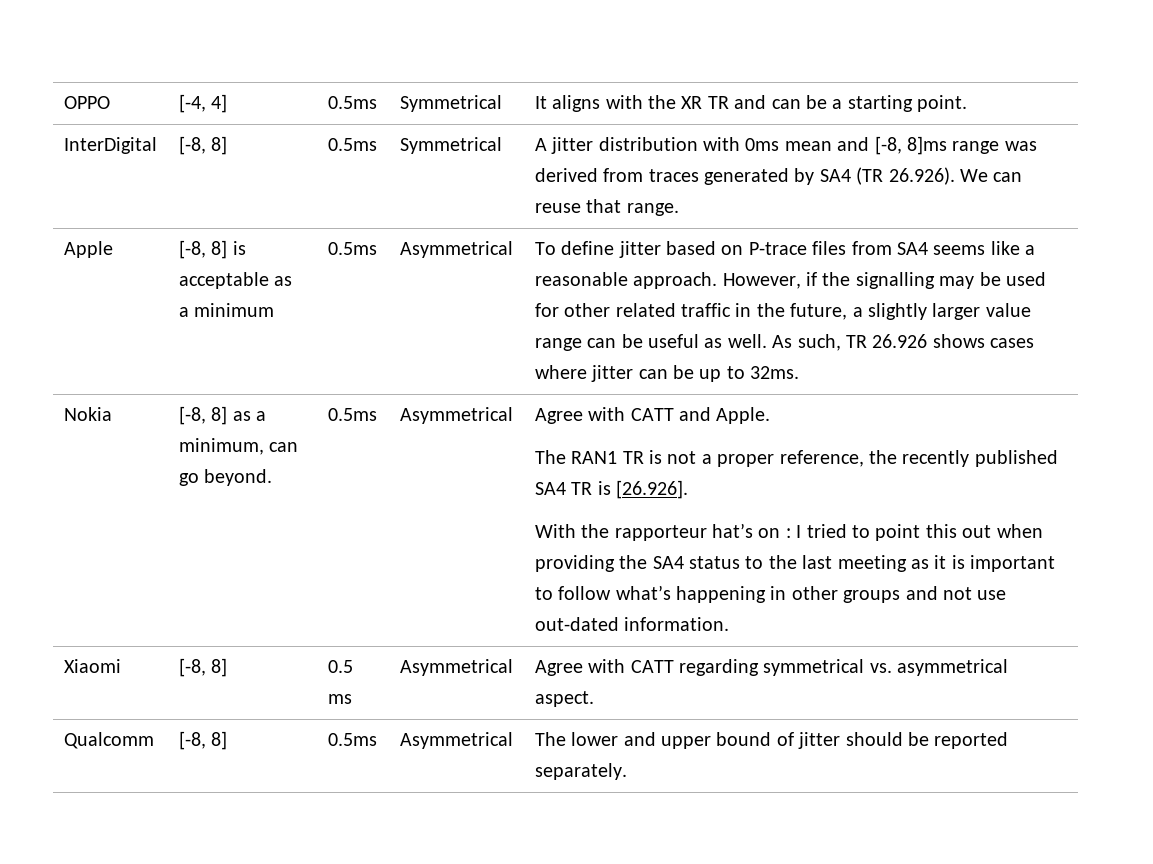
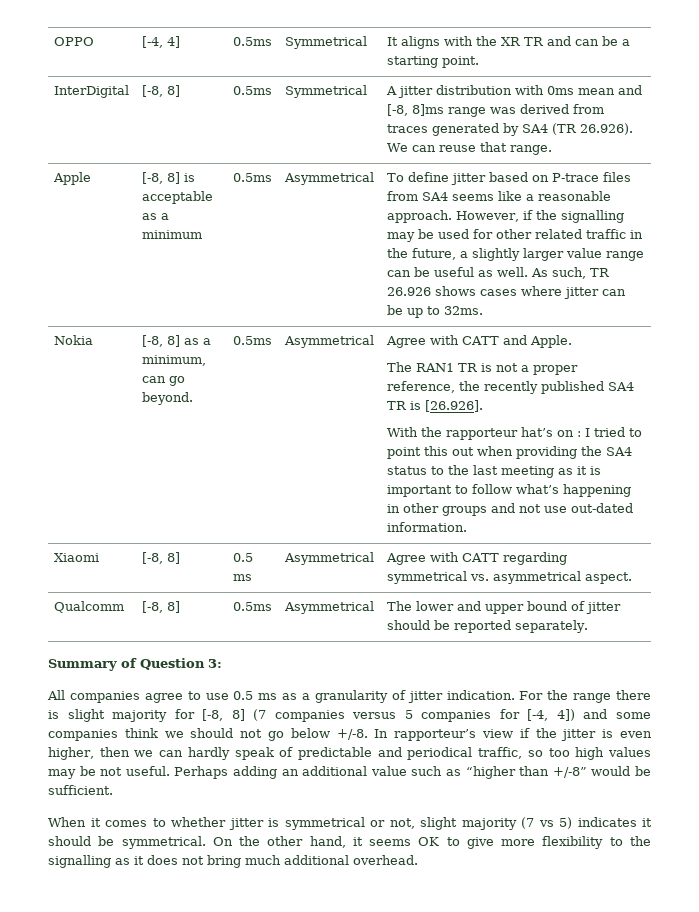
+ Summary of Question 3:
+ All companies agree to use 0.5 ms as a granularity of jitter indication. For the range there is slight majority for [-8, 8] (7 companies versus 5 companies for [-4, 4]) and some companies think we should not go below +/-8. In rapporteur’s view if the jitter is even higher, then we can hardly speak of predictable and periodical traffic, so too high values may be not useful. Perhaps adding an additional value such as “higher than +/-8” would be sufficient.
+ When it comes to whether jitter is symmetrical or not, slight majority (7 vs 5) indicates it should be symmetrical. On the other hand, it seems OK to give more flexibility to the signalling as it does not bring much additional overhead.

